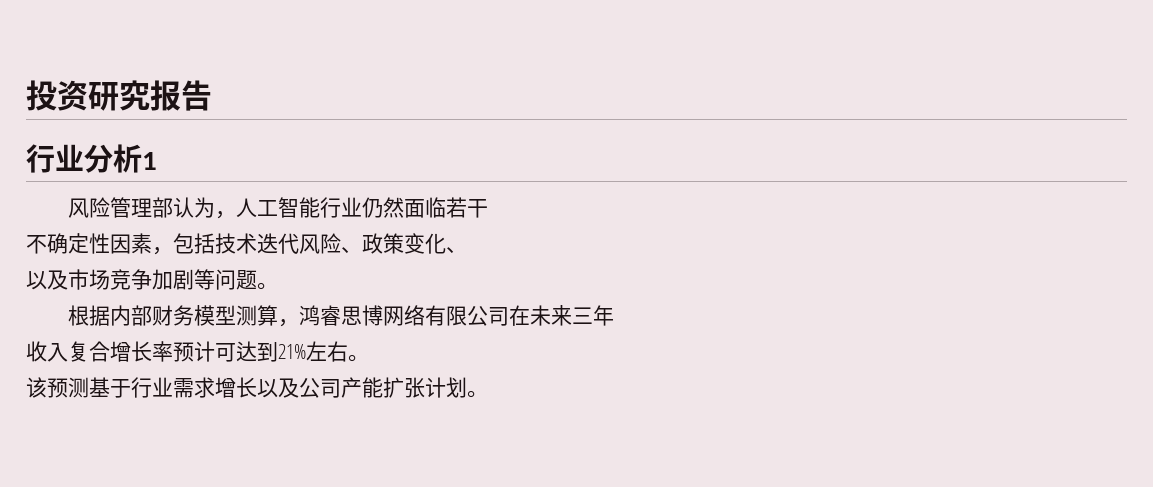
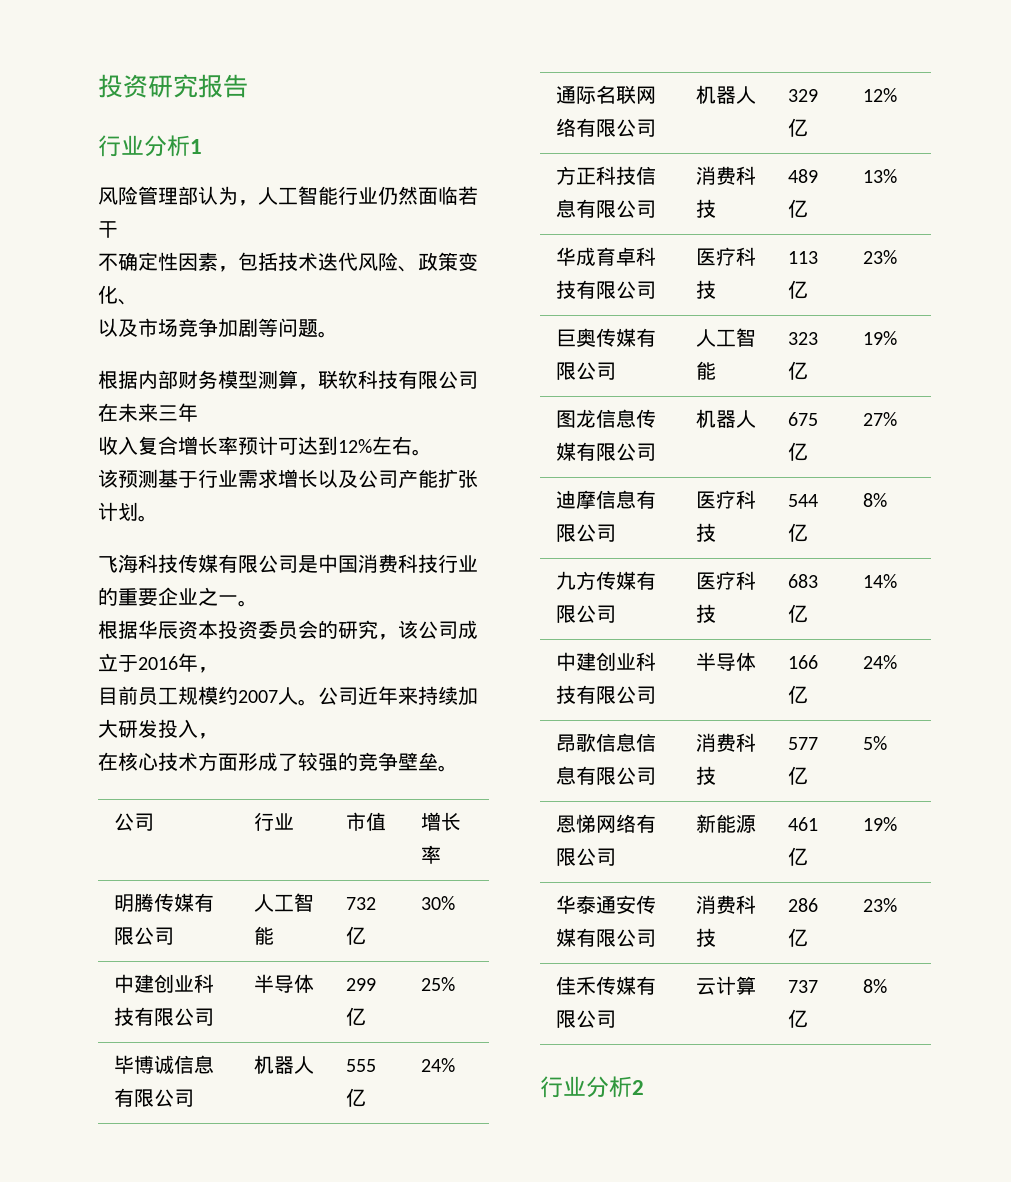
- 根据内部财务模型测算，鸿睿思博网络有限公司在未来三年
+ 根据内部财务模型测算，联软科技有限公司在未来三年
- 收入复合增长率预计可达到21%左右。
+ 收入复合增长率预计可达到12%左右。
+ 飞海科技传媒有限公司是中国消费科技行业的重要企业之一。
+ 根据华辰资本投资委员会的研究，该公司成立于2016年，
+ 目前员工规模约2007人。公司近年来持续加大研发投入，
+ 在核心技术方面形成了较强的竞争壁垒。
+ 公司 | 行业 | 市值 | 增长率
+ 明腾传媒有限公司 | 人工智能 | 732亿 | 30%
+ 中建创业科技有限公司 | 半导体 | 299亿 | 25%
+ 毕博诚信息有限公司 | 机器人 | 555亿 | 24%
+ 通际名联网络有限公司 | 机器人 | 329亿 | 12%
+ 方正科技信息有限公司 | 消费科技 | 489亿 | 13%
+ 华成育卓科技有限公司 | 医疗科技 | 113亿 | 23%
+ 巨奥传媒有限公司 | 人工智能 | 323亿 | 19%
+ 图龙信息传媒有限公司 | 机器人 | 675亿 | 27%
+ 迪摩信息有限公司 | 医疗科技 | 544亿 | 8%
+ 九方传媒有限公司 | 医疗科技 | 683亿 | 14%
+ 中建创业科技有限公司 | 半导体 | 166亿 | 24%
+ 昂歌信息信息有限公司 | 消费科技 | 577亿 | 5%
+ 恩悌网络有限公司 | 新能源 | 461亿 | 19%
+ 华泰通安传媒有限公司 | 消费科技 | 286亿 | 23%
+ 佳禾传媒有限公司 | 云计算 | 737亿 | 8%
+ 行业分析2

